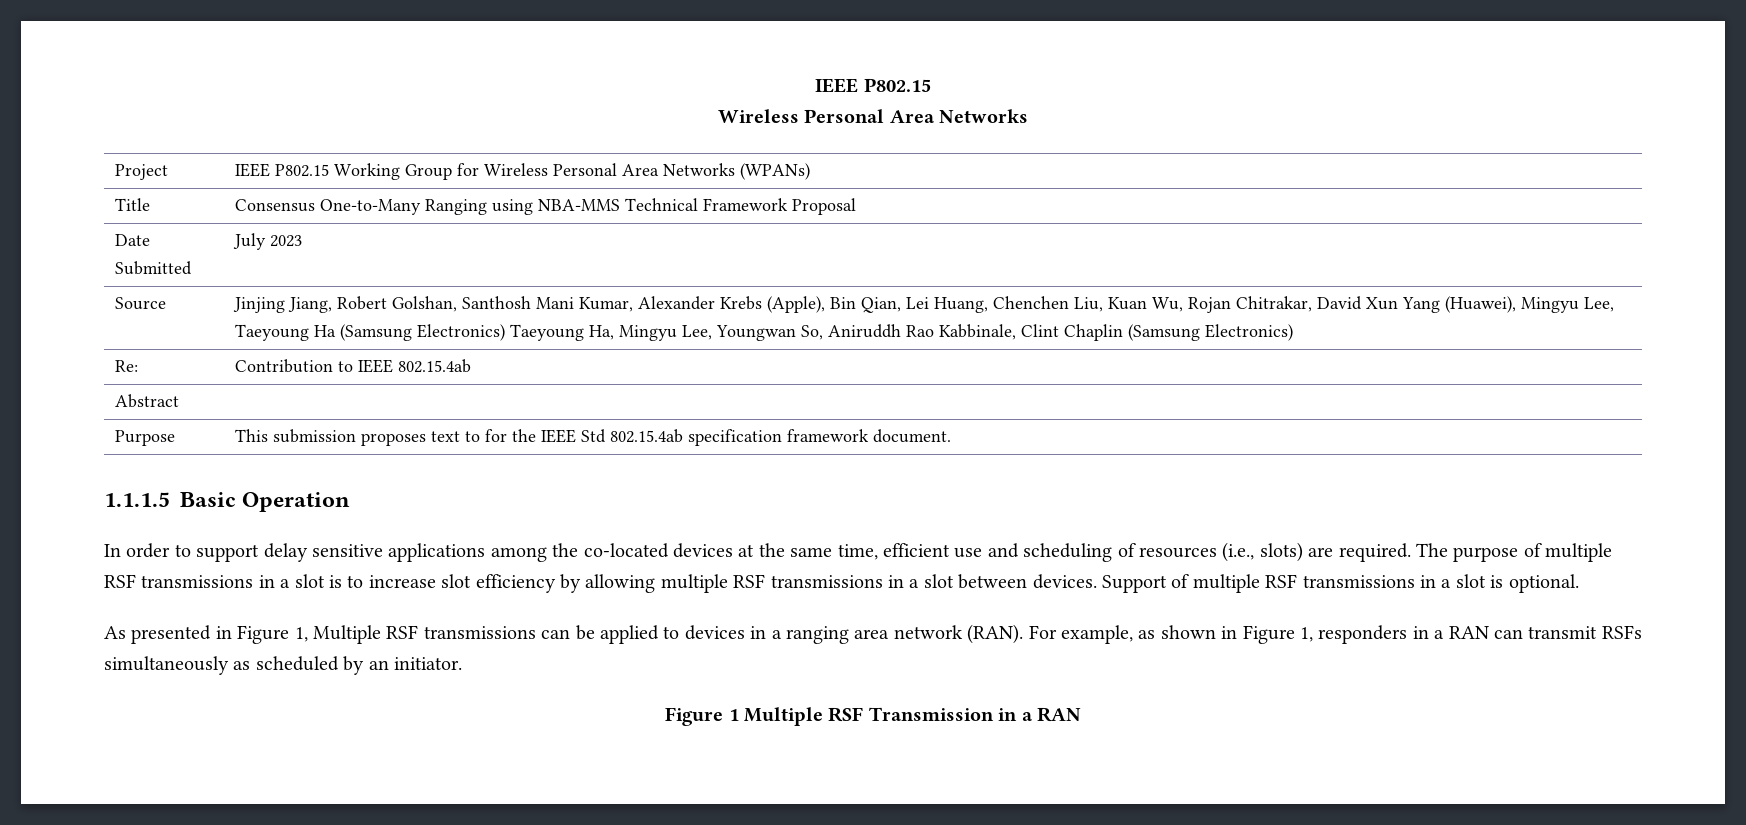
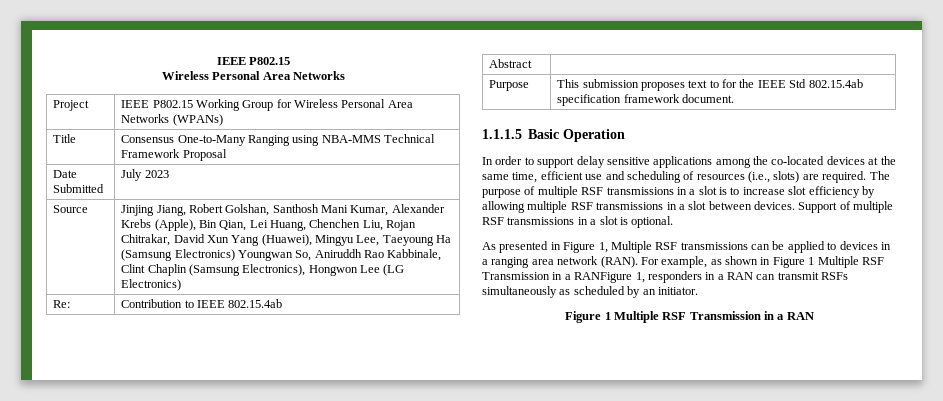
- Jinjing Jiang, Robert Golshan, Santhosh Mani Kumar, Alexander Krebs (Apple), Bin Qian, Lei Huang, Chenchen Liu, Kuan Wu, Rojan Chitrakar, David Xun Yang (Huawei), Mingyu Lee, Taeyoung Ha (Samsung Electronics) Taeyoung Ha, Mingyu Lee, Youngwan So, Aniruddh Rao Kabbinale, Clint Chaplin (Samsung Electronics)
+ Jinjing Jiang, Robert Golshan, Santhosh Mani Kumar, Alexander Krebs (Apple), Bin Qian, Lei Huang, Chenchen Liu, Rojan Chitrakar, David Xun Yang (Huawei), Mingyu Lee, Taeyoung Ha (Samsung Electronics) Youngwan So, Aniruddh Rao Kabbinale, Clint Chaplin (Samsung Electronics), Hongwon Lee (LG Electronics)
- For example, as shown in Figure 1, responders in a RAN can transmit RSFs simultaneously as scheduled by an initiator.
+ For example, as shown in Figure 1 Multiple RSF Transmission in a RANFigure 1, responders in a RAN can transmit RSFs simultaneously as scheduled by an initiator.

